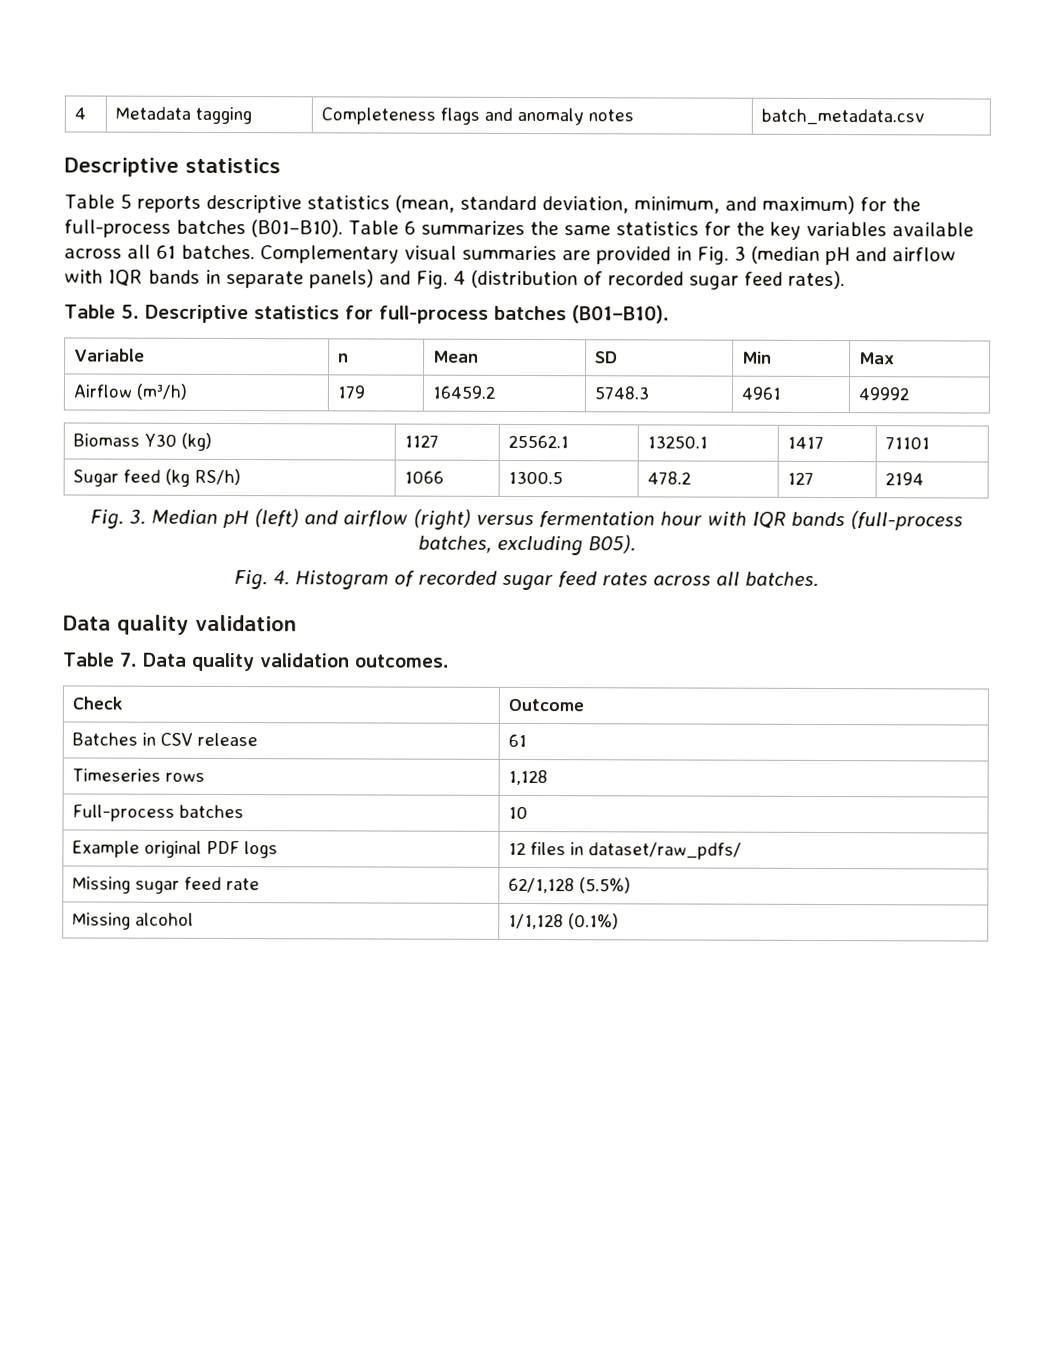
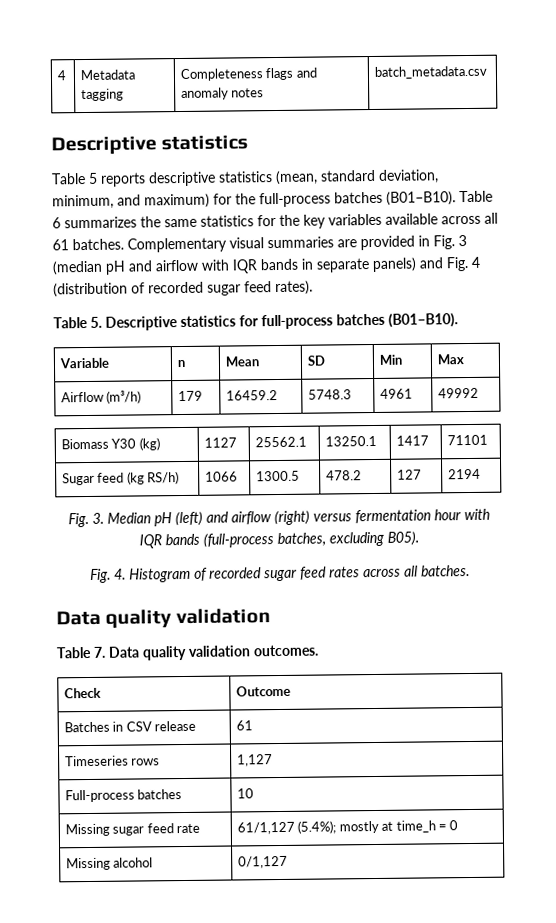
- Timeseries rows | 1,128
+ Timeseries rows | 1,127
- Example original PDF logs | 12 files in dataset/raw_pdfs/
- Missing sugar feed rate | 62/1,128 (5.5%)
+ Missing sugar feed rate | 61/1,127 (5.4%); mostly at time_h = 0
- Missing alcohol | 1/1,128 (0.1%)
+ Missing alcohol | 0/1,127

